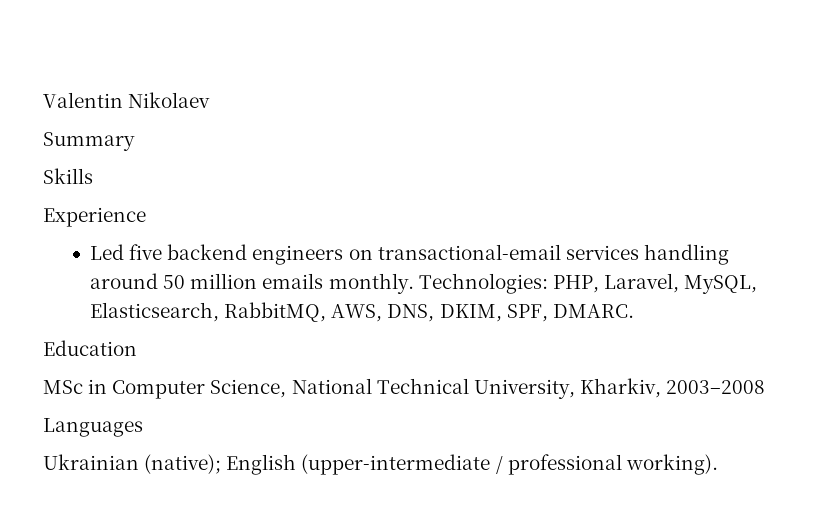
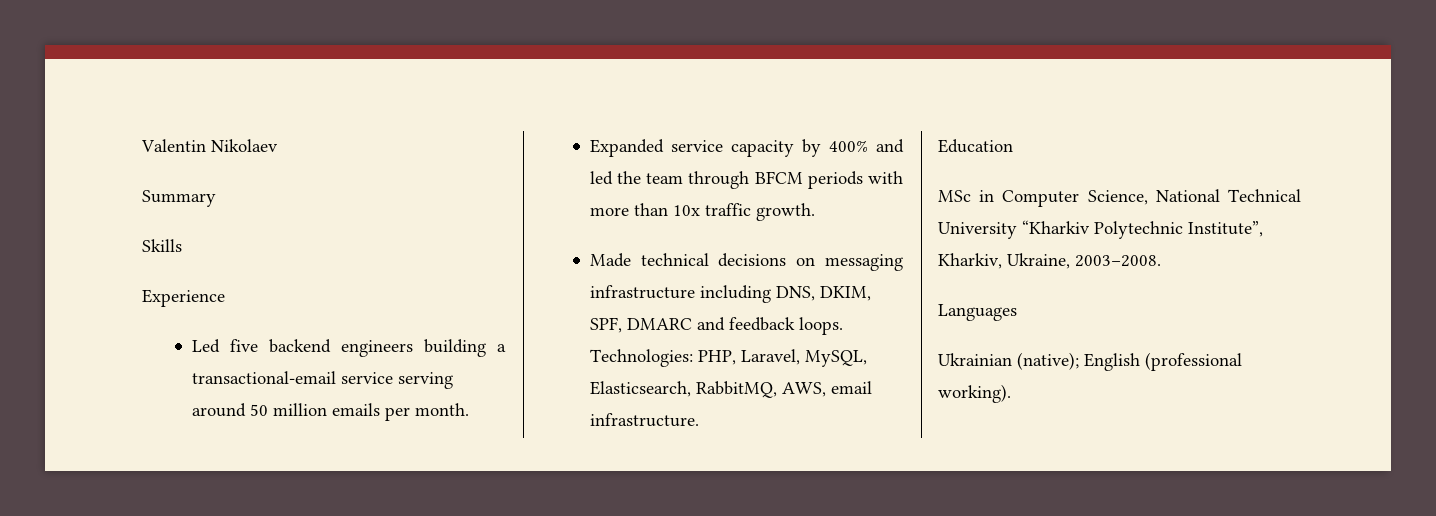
- Led five backend engineers on transactional-email services handling around 50 million emails monthly.
+ Led five backend engineers building a transactional-email service serving around 50 million emails per month.
+ Expanded service capacity by 400% and led the team through BFCM periods with more than 10x traffic growth.
+ Made technical decisions on messaging infrastructure including DNS, DKIM, SPF, DMARC and feedback loops.
- Technologies: PHP, Laravel, MySQL, Elasticsearch, RabbitMQ, AWS, DNS, DKIM, SPF, DMARC.
+ Technologies: PHP, Laravel, MySQL, Elasticsearch, RabbitMQ, AWS, email infrastructure.
- MSc in Computer Science, National Technical University, Kharkiv, 2003–2008
+ MSc in Computer Science, National Technical University “Kharkiv Polytechnic Institute”, Kharkiv, Ukraine, 2003–2008.
- Ukrainian (native); English (upper-intermediate / professional working).
+ Ukrainian (native); English (professional working).

